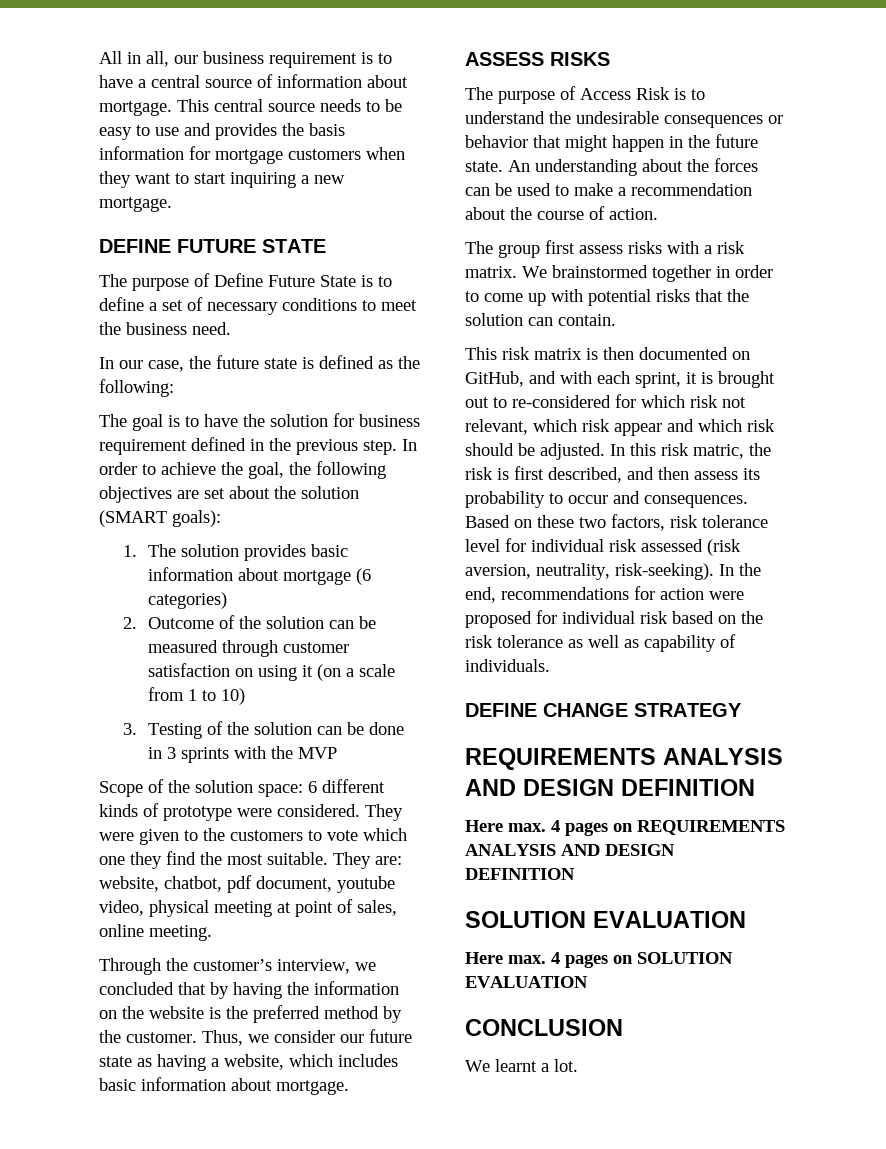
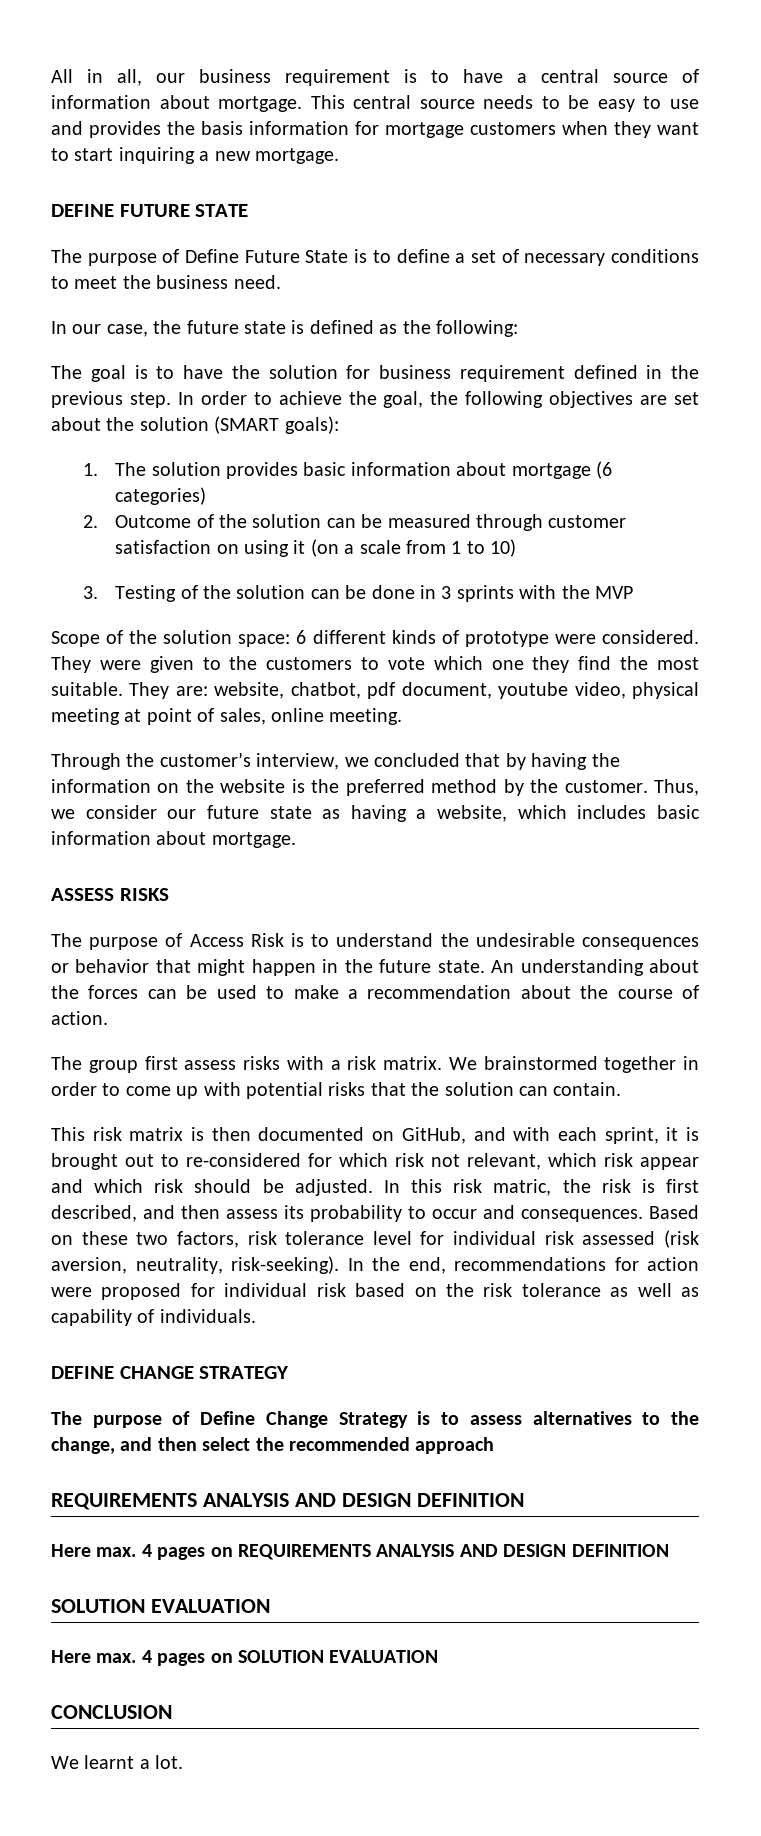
+ The purpose of Define Change Strategy is to assess alternatives to the change, and then select the recommended approach

